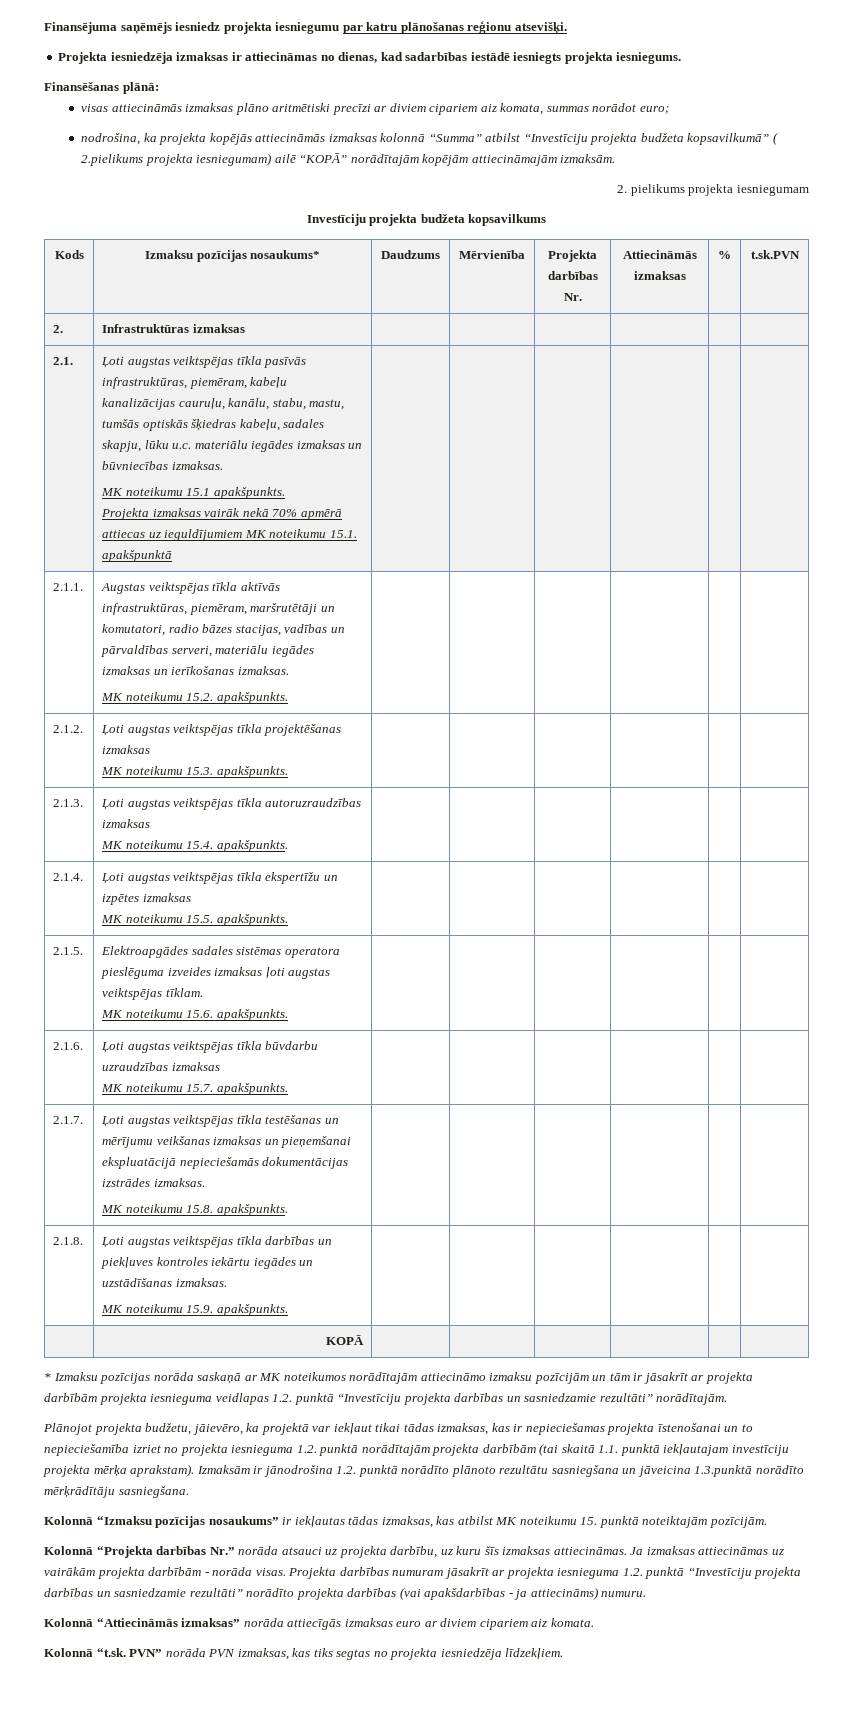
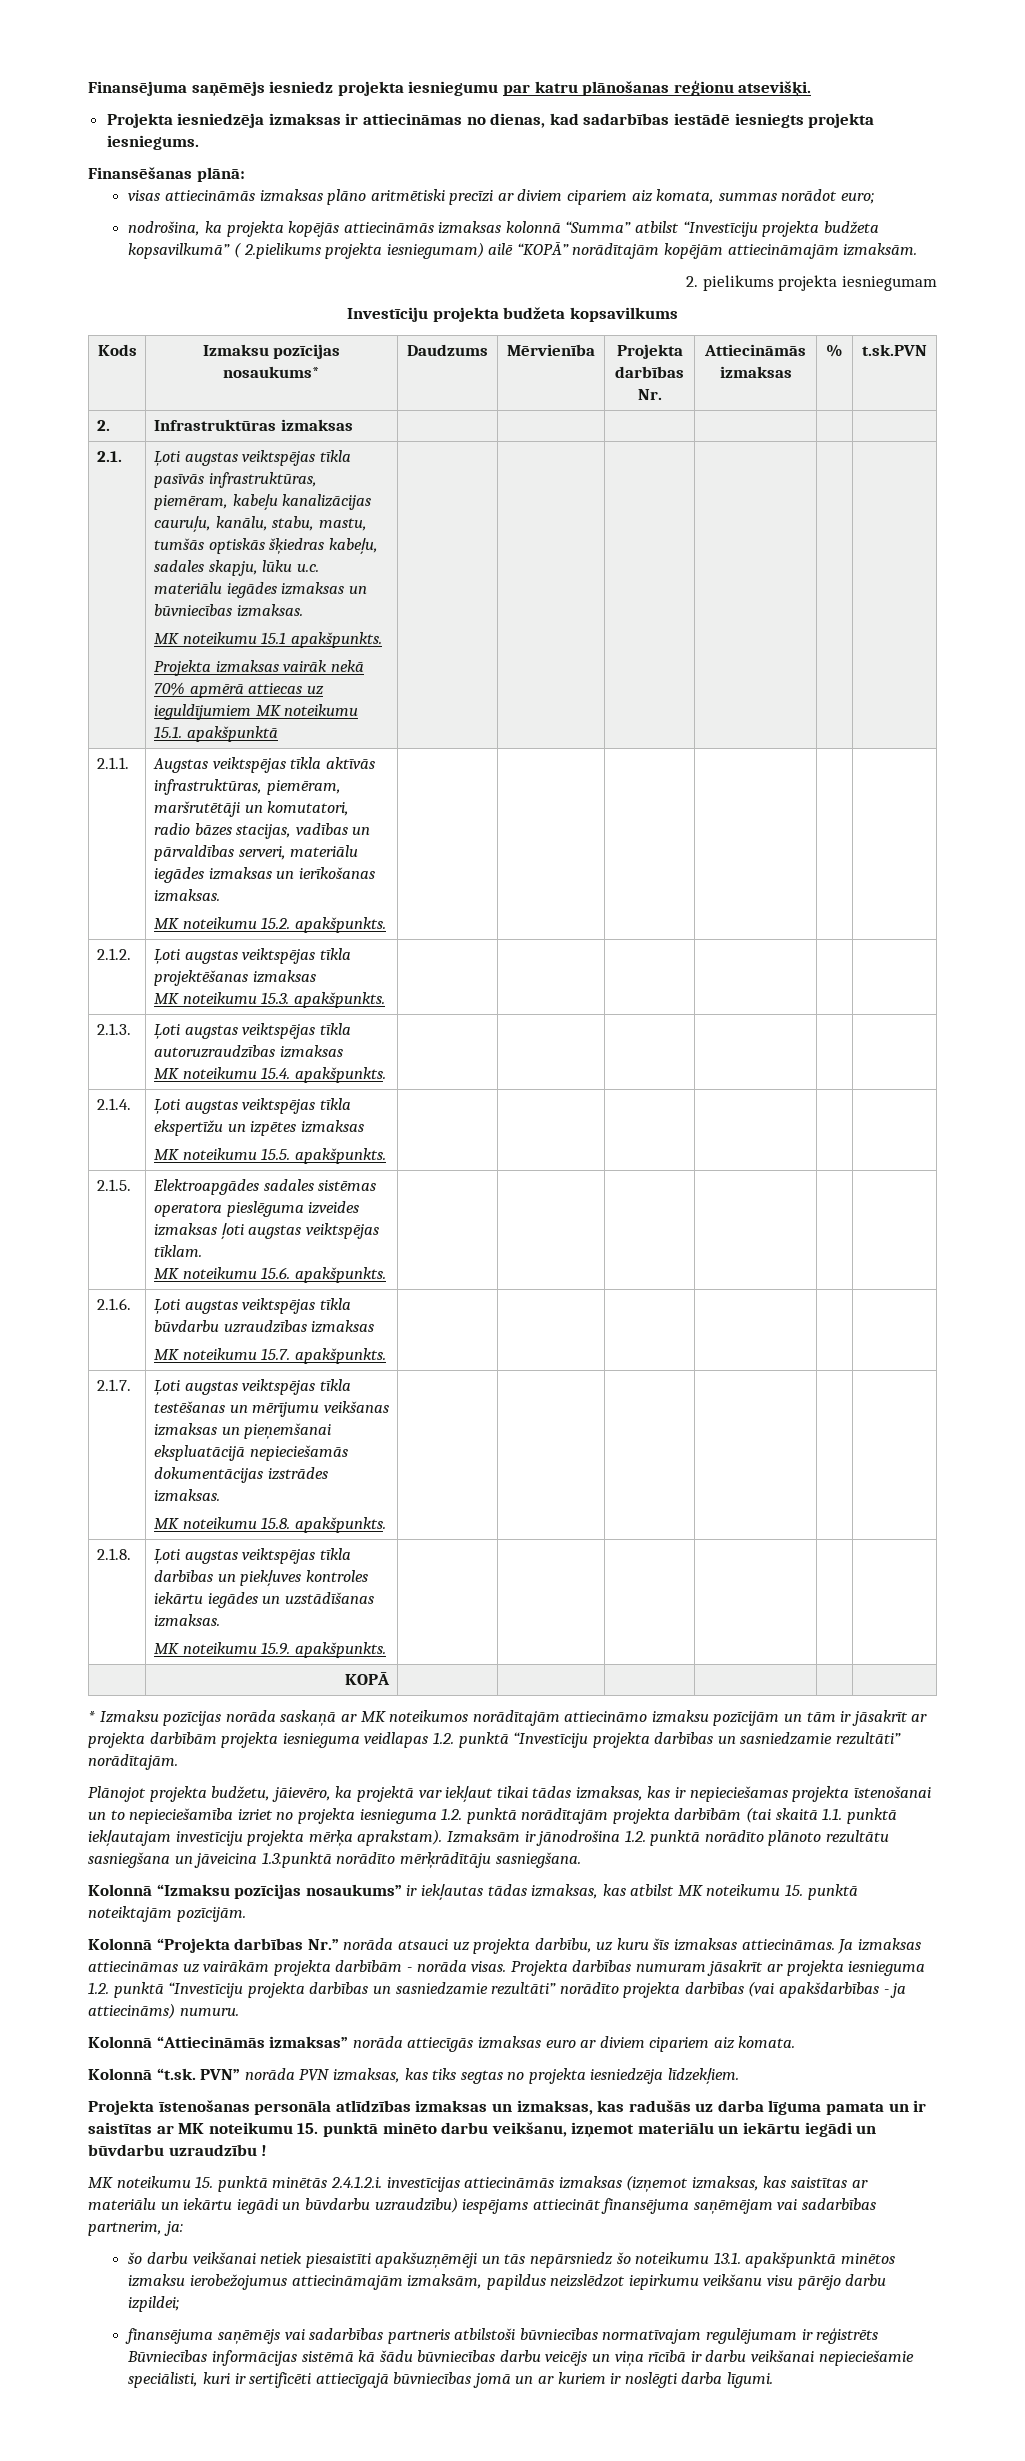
+ Projekta īstenošanas personāla atlīdzības izmaksas un izmaksas, kas radušās uz darba līguma pamata un ir saistītas ar MK noteikumu 15. punktā minēto darbu veikšanu, izņemot materiālu un iekārtu iegādi un būvdarbu uzraudzību !
+ MK noteikumu 15. punktā minētās 2.4.1.2.i. investīcijas attiecināmās izmaksas (izņemot izmaksas, kas saistītas ar materiālu un iekārtu iegādi un būvdarbu uzraudzību) iespējams attiecināt finansējuma saņēmējam vai sadarbības partnerim, ja:
+ šo darbu veikšanai netiek piesaistīti apakšuzņēmēji un tās nepārsniedz šo noteikumu 13.1. apakšpunktā minētos izmaksu ierobežojumus attiecināmajām izmaksām, papildus neizslēdzot iepirkumu veikšanu visu pārējo darbu izpildei;
+ finansējuma saņēmējs vai sadarbības partneris atbilstoši būvniecības normatīvajam regulējumam ir reģistrēts Būvniecības informācijas sistēmā kā šādu būvniecības darbu veicējs un viņa rīcībā ir darbu veikšanai nepieciešamie speciālisti, kuri ir sertificēti attiecīgajā būvniecības jomā un ar kuriem ir noslēgti darba līgumi.

